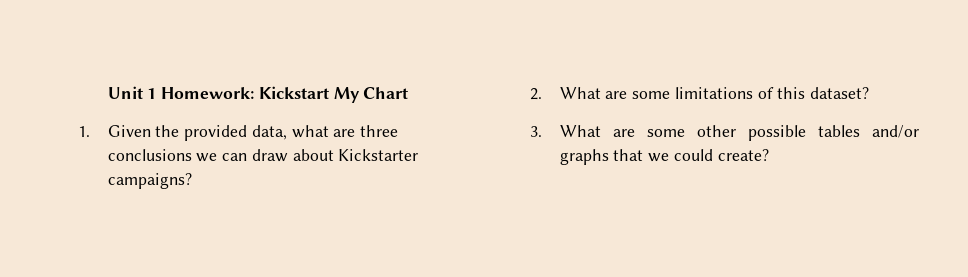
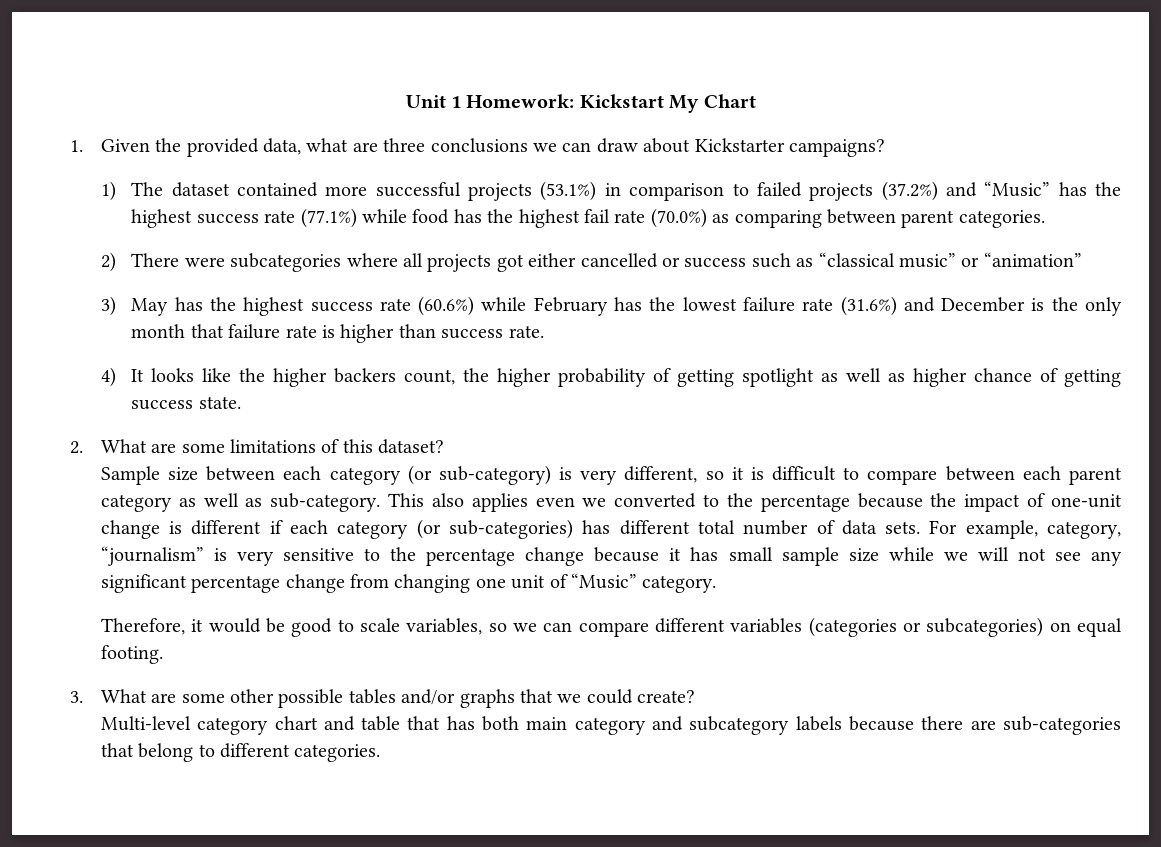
+ 1) The dataset contained more successful projects (53.1%) in comparison to failed projects (37.2%) and “Music” has the highest success rate (77.1%) while food has the highest fail rate (70.0%) as comparing between parent categories.
+ 2) There were subcategories where all projects got either cancelled or success such as “classical music” or “animation”
+ 3) May has the highest success rate (60.6%) while February has the lowest failure rate (31.6%) and December is the only month that failure rate is higher than success rate.
+ 4) It looks like the higher backers count, the higher probability of getting spotlight as well as higher chance of getting success state.
+ Sample size between each category (or sub-category) is very different, so it is difficult to compare between each parent category as well as sub-category. This also applies even we converted to the percentage because the impact of one-unit change is different if each category (or sub-categories) has different total number of data sets. For example, category, “journalism” is very sensitive to the percentage change because it has small sample size while we will not see any significant percentage change from changing one unit of “Music” category.
+ Therefore, it would be good to scale variables, so we can compare different variables (categories or subcategories) on equal footing.
+ Multi-level category chart and table that has both main category and subcategory labels because there are sub-categories that belong to different categories.

